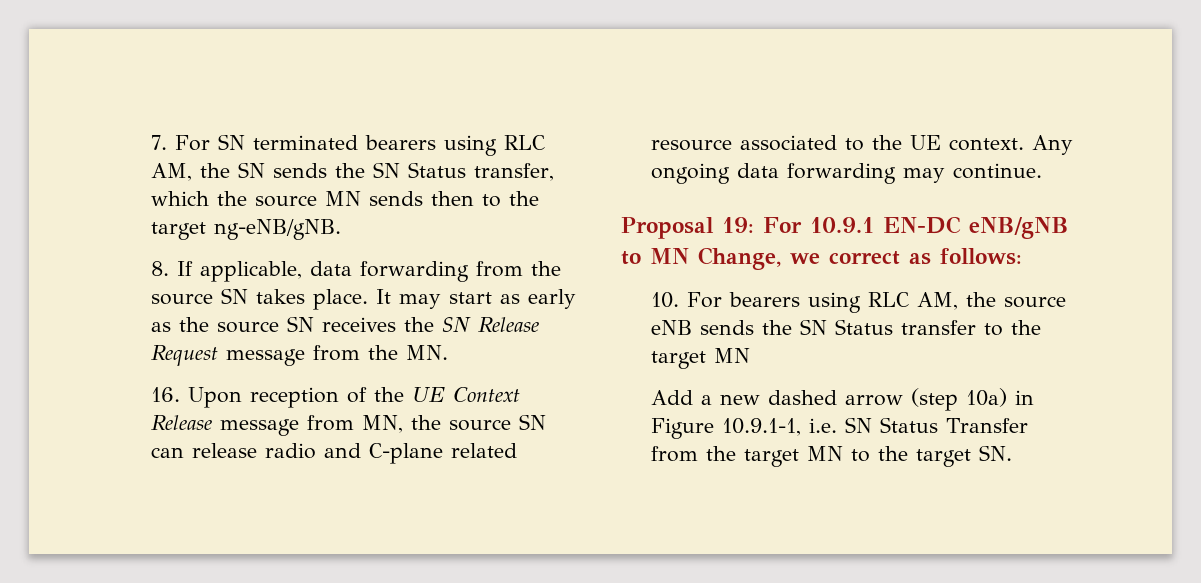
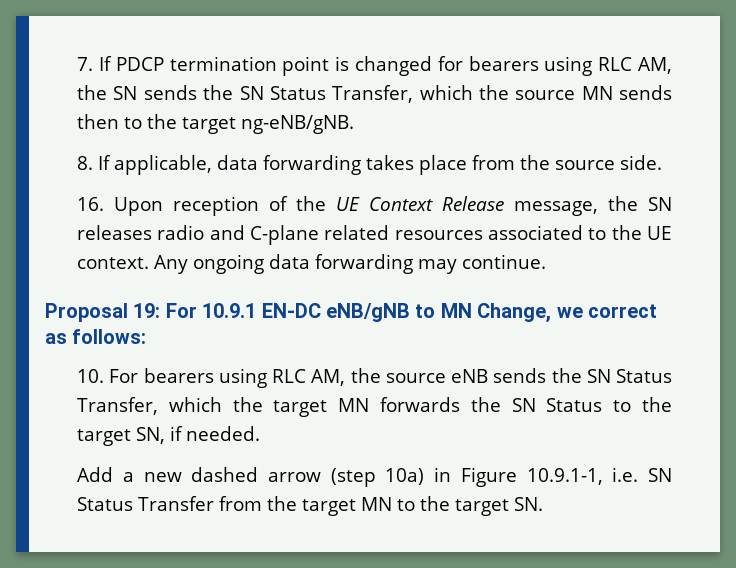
- 7. For SN terminated bearers using RLC AM, the SN sends the SN Status transfer, which the source MN sends then to the target ng-eNB/gNB.
+ 7. If PDCP termination point is changed for bearers using RLC AM, the SN sends the SN Status Transfer, which the source MN sends then to the target ng-eNB/gNB.
- 8. If applicable, data forwarding from the source SN takes place. It may start as early as the source SN receives the SN Release Request message from the MN.
+ 8. If applicable, data forwarding takes place from the source side.
- 16. Upon reception of the UE Context Release message from MN, the source SN can release radio and C-plane related resource associated to the UE context.
+ 16. Upon reception of the UE Context Release message, the SN releases radio and C-plane related resources associated to the UE context.
- 10. For bearers using RLC AM, the source eNB sends the SN Status transfer to the target MN
+ 10. For bearers using RLC AM, the source eNB sends the SN Status Transfer, which the target MN forwards the SN Status to the target SN, if needed.

